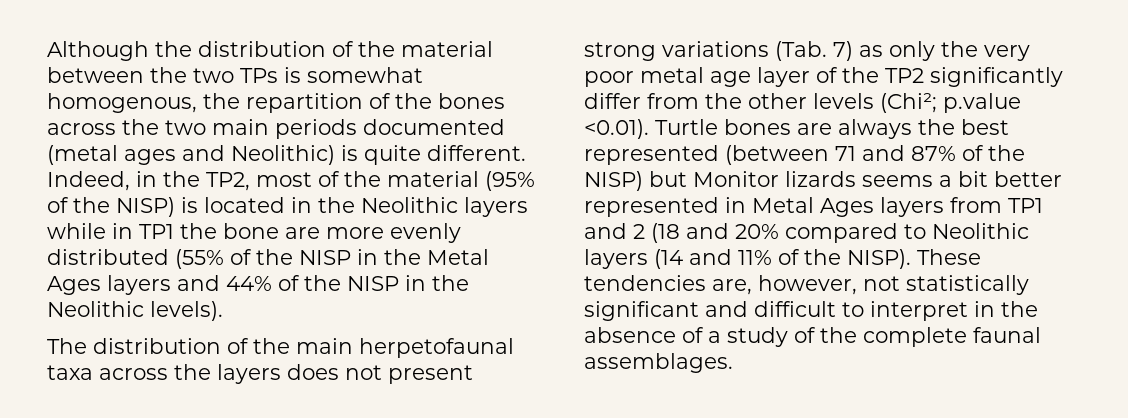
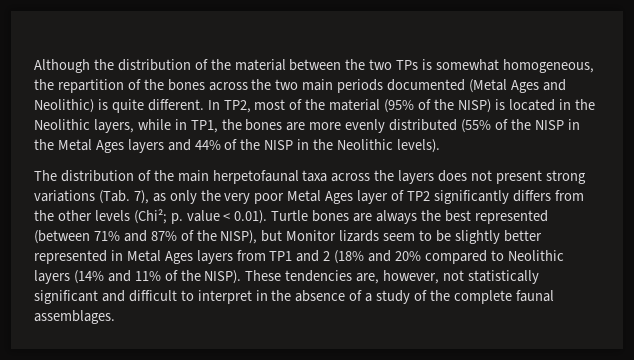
- Although the distribution of the material between the two TPs is somewhat homogenous, the repartition of the bones across the two main periods documented (metal ages and Neolithic) is quite different.
+ Although the distribution of the material between the two TPs is somewhat homogeneous, the repartition of the bones across the two main periods documented (Metal Ages and Neolithic) is quite different.
- Indeed, in the TP2, most of the material (95% of the NISP) is located in the Neolithic layers while in TP1 the bone are more evenly distributed (55% of the NISP in the Metal Ages layers and 44% of the NISP in the Neolithic levels).
+ In TP2, most of the material (95% of the NISP) is located in the Neolithic layers, while in TP1, the bones are more evenly distributed (55% of the NISP in the Metal Ages layers and 44% of the NISP in the Neolithic levels).
- The distribution of the main herpetofaunal taxa across the layers does not present strong variations (Tab. 7) as only the very poor metal age layer of the TP2 significantly differ from the other levels (Chi²;
+ The distribution of the main herpetofaunal taxa across the layers does not present strong variations (Tab. 7), as only the very poor Metal Ages layer of TP2 significantly differs from the other levels (Chi²;
- p.value <0.01). Turtle bones are always the best represented (between 71 and 87% of the NISP) but Monitor lizards seems a bit better represented in Metal Ages layers from TP1 and 2 (18 and 20% compared to Neolithic layers (14 and 11% of the NISP).
+ p. value < 0.01). Turtle bones are always the best represented (between 71% and 87% of the NISP), but Monitor lizards seem to be slightly better represented in Metal Ages layers from TP1 and 2 (18% and 20% compared to Neolithic layers (14% and 11% of the NISP).

